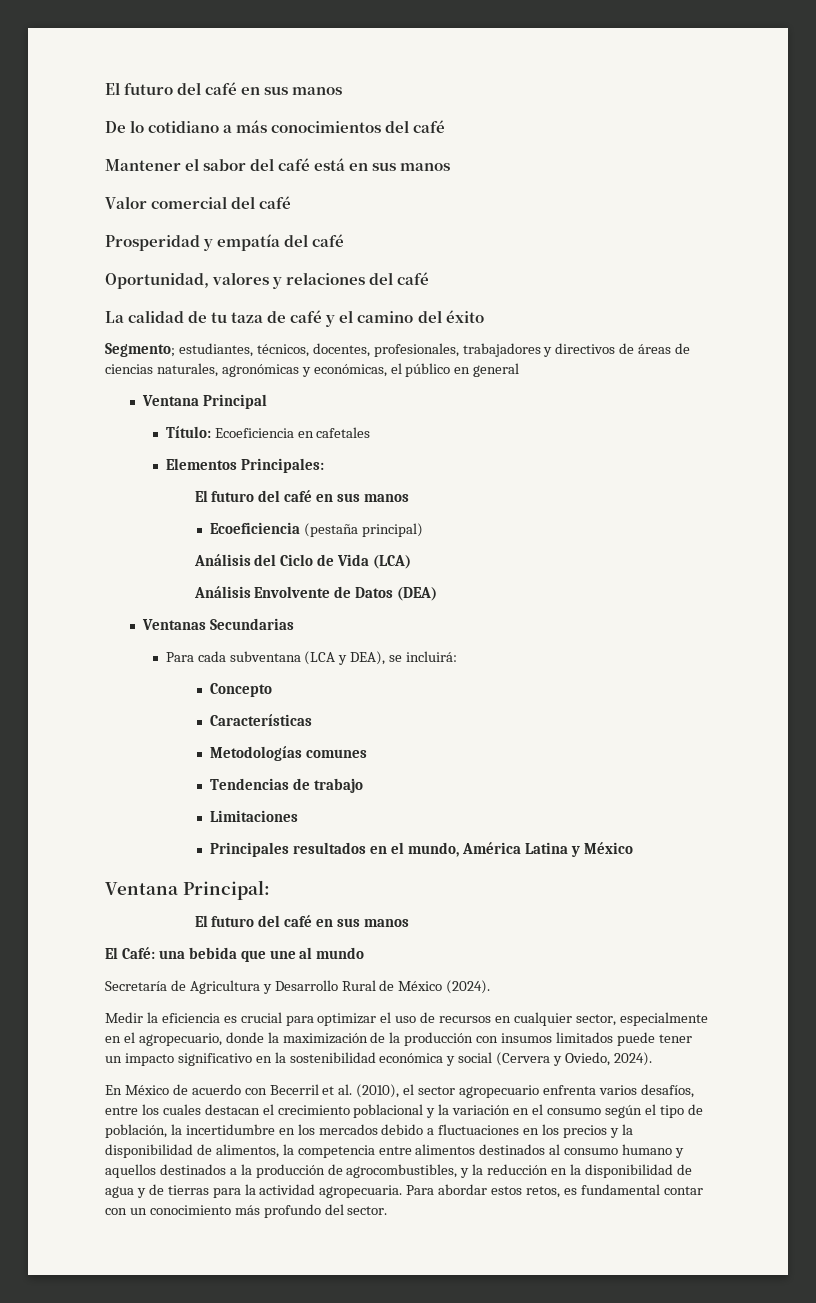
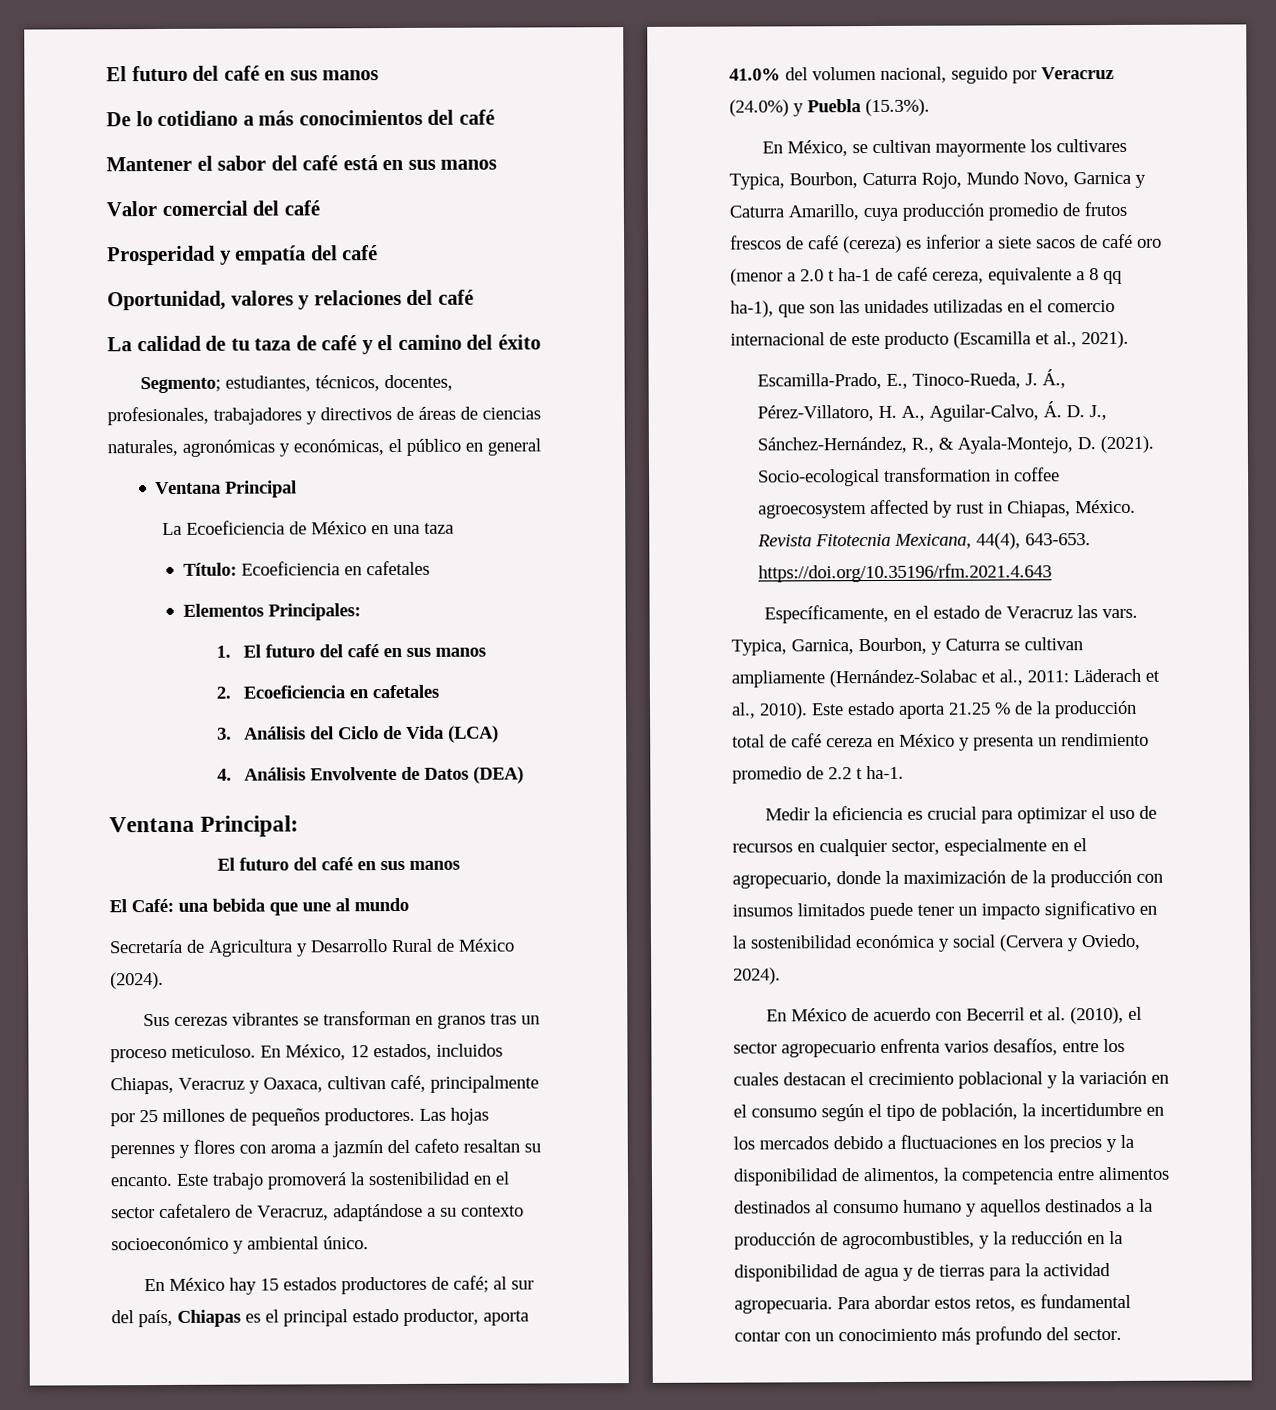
+ La Ecoeficiencia de México en una taza
  Elementos Principales:
- El futuro del café en sus manos
- Ecoeficiencia (pestaña principal)
- Análisis del Ciclo de Vida (LCA)
+ 1. El futuro del café en sus manos
+ 2. Ecoeficiencia en cafetales
+ 3. Análisis del Ciclo de Vida (LCA)
- Análisis Envolvente de Datos (DEA)
+ 4. Análisis Envolvente de Datos (DEA)
- Ventanas Secundarias
- Para cada subventana (LCA y DEA), se incluirá:
- Concepto
- Características
- Metodologías comunes
- Tendencias de trabajo
- Limitaciones
- Principales resultados en el mundo, América Latina y México
+ Sus cerezas vibrantes se transforman en granos tras un proceso meticuloso. En México, 12 estados, incluidos Chiapas, Veracruz y Oaxaca, cultivan café, principalmente por 25 millones de pequeños productores. Las hojas perennes y flores con aroma a jazmín del cafeto resaltan su encanto. Este trabajo promoverá la sostenibilidad en el sector cafetalero de Veracruz, adaptándose a su contexto socioeconómico y ambiental único.
+ En México hay 15 estados productores de café; al sur del país, Chiapas es el principal estado productor, aporta 41.0% del volumen nacional, seguido por Veracruz (24.0%) y Puebla (15.3%).
+ En México, se cultivan mayormente los cultivares Typica, Bourbon, Caturra Rojo, Mundo Novo, Garnica y Caturra Amarillo, cuya producción promedio de frutos frescos de café (cereza) es inferior a siete sacos de café oro (menor a 2.0 t ha-1 de café cereza, equivalente a 8 qq ha-1), que son las unidades utilizadas en el comercio internacional de este producto (Escamilla et al., 2021).
+ Escamilla-Prado, E., Tinoco-Rueda, J. Á., Pérez-Villatoro, H. A., Aguilar-Calvo, Á. D. J., Sánchez-Hernández, R., & Ayala-Montejo, D. (2021). Socio-ecological transformation in coffee agroecosystem affected by rust in Chiapas, México. Revista Fitotecnia Mexicana, 44(4), 643-653. https://doi.org/10.35196/rfm.2021.4.643
+ Específicamente, en el estado de Veracruz las vars. Typica, Garnica, Bourbon, y Caturra se cultivan ampliamente (Hernández-Solabac et al., 2011: Läderach et al., 2010). Este estado aporta 21.25 % de la producción total de café cereza en México y presenta un rendimiento promedio de 2.2 t ha-1.

